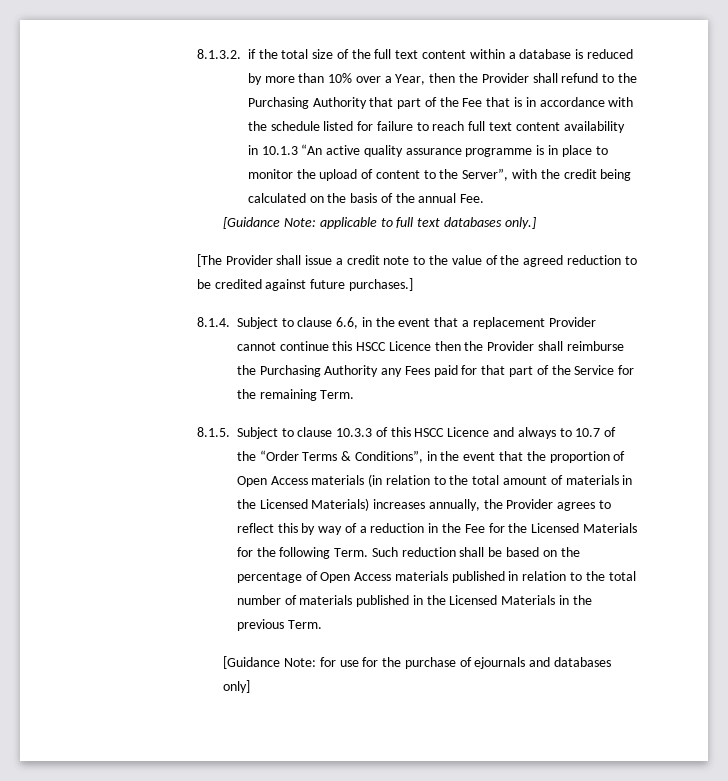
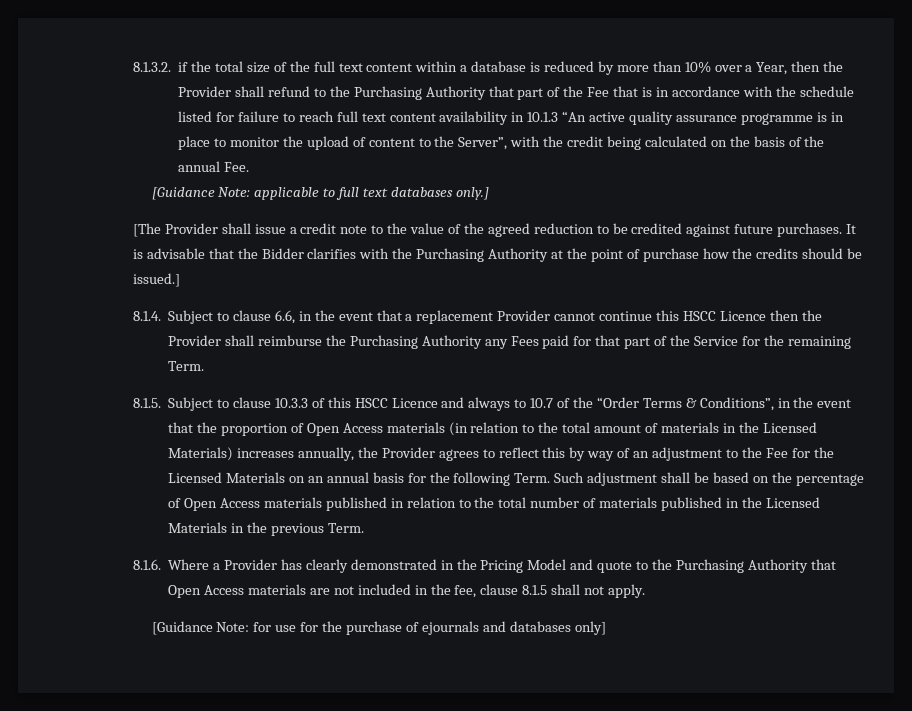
- [The Provider shall issue a credit note to the value of the agreed reduction to be credited against future purchases.]
+ [The Provider shall issue a credit note to the value of the agreed reduction to be credited against future purchases. It is advisable that the Bidder clarifies with the Purchasing Authority at the point of purchase how the credits should be issued.]
- 8.1.5. Subject to clause 10.3.3 of this HSCC Licence and always to 10.7 of the “Order Terms & Conditions”, in the event that the proportion of Open Access materials (in relation to the total amount of materials in the Licensed Materials) increases annually, the Provider agrees to reflect this by way of a reduction in the Fee for the Licensed Materials for the following Term.
+ 8.1.5. Subject to clause 10.3.3 of this HSCC Licence and always to 10.7 of the “Order Terms & Conditions”, in the event that the proportion of Open Access materials (in relation to the total amount of materials in the Licensed Materials) increases annually, the Provider agrees to reflect this by way of an adjustment to the Fee for the Licensed Materials on an annual basis for the following Term.
- Such reduction shall be based on the percentage of Open Access materials published in relation to the total number of materials published in the Licensed Materials in the previous Term.
+ Such adjustment shall be based on the percentage of Open Access materials published in relation to the total number of materials published in the Licensed Materials in the previous Term.
+ 8.1.6. Where a Provider has clearly demonstrated in the Pricing Model and quote to the Purchasing Authority that Open Access materials are not included in the fee, clause 8.1.5 shall not apply.

